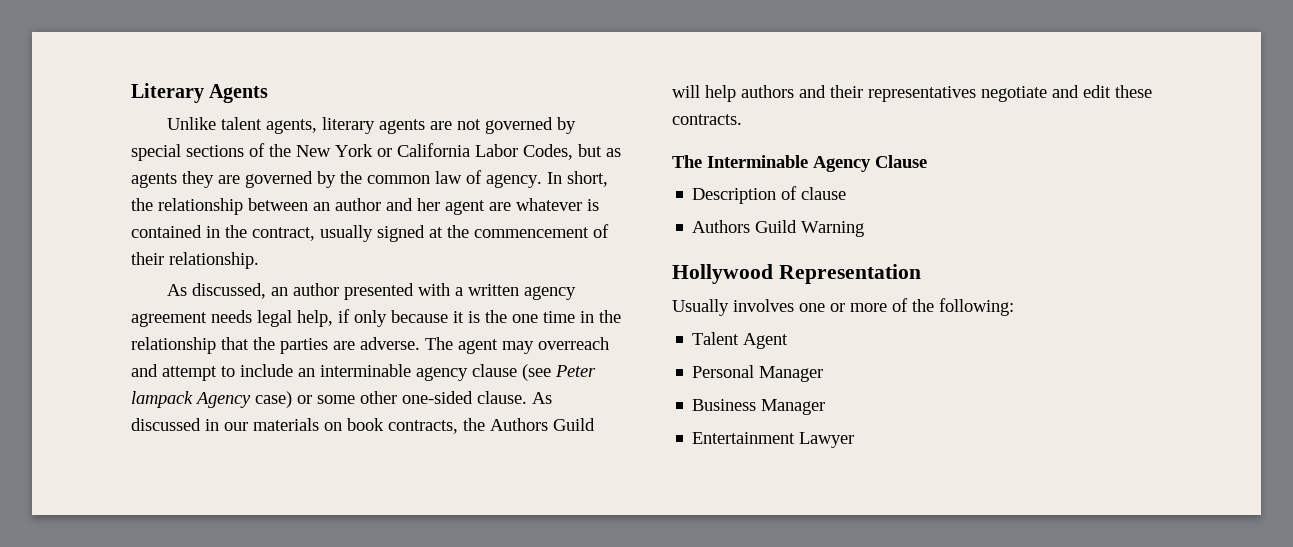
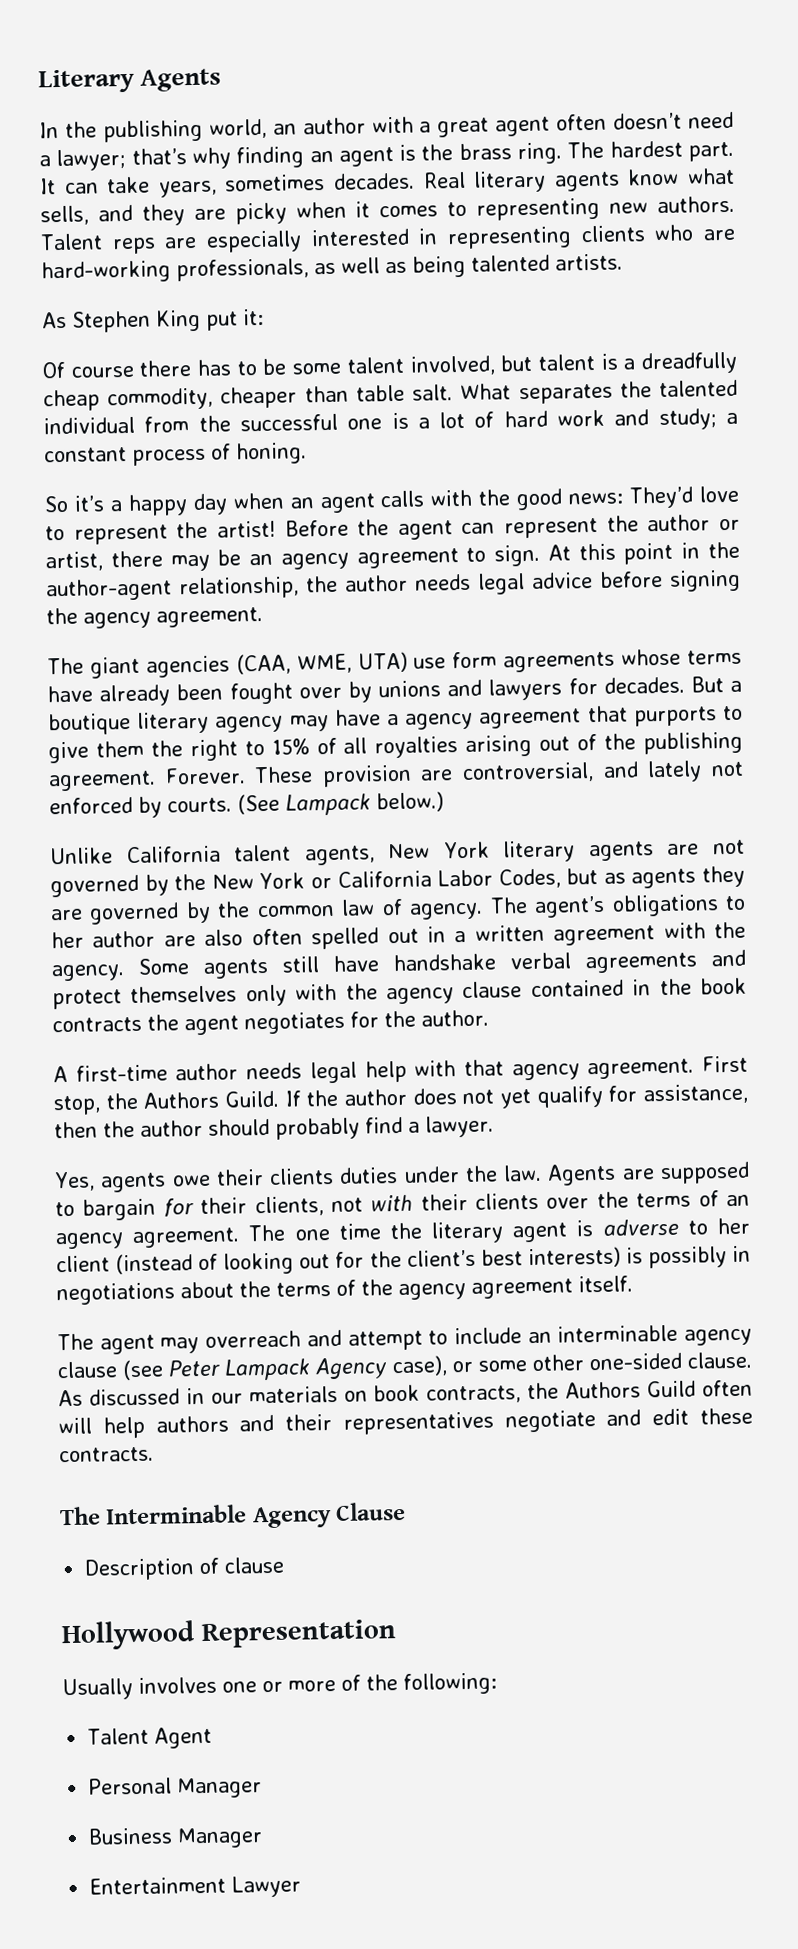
+ In the publishing world, an author with a great agent often doesn’t need a lawyer; that’s why finding an agent is the brass ring. The hardest part. It can take years, sometimes decades. Real literary agents know what sells, and they are picky when it comes to representing new authors. Talent reps are especially interested in representing clients who are hard-working professionals, as well as being talented artists.
+ As Stephen King put it:
+ Of course there has to be some talent involved, but talent is a dreadfully cheap commodity, cheaper than table salt. What separates the talented individual from the successful one is a lot of hard work and study; a constant process of honing.
+ So it’s a happy day when an agent calls with the good news: They’d love to represent the artist! Before the agent can represent the author or artist, there may be an agency agreement to sign. At this point in the author-agent relationship, the author needs legal advice before signing the agency agreement.
+ The giant agencies (CAA, WME, UTA) use form agreements whose terms have already been fought over by unions and lawyers for decades. But a boutique literary agency may have a agency agreement that purports to give them the right to 15% of all royalties arising out of the publishing agreement. Forever. These provision are controversial, and lately not enforced by courts. (See Lampack below.)
- Unlike talent agents, literary agents are not governed by special sections of the New York or California Labor Codes, but as agents they are governed by the common law of agency.
+ Unlike California talent agents, New York literary agents are not governed by the New York or California Labor Codes, but as agents they are governed by the common law of agency.
- In short, the relationship between an author and her agent are whatever is contained in the contract, usually signed at the commencement of their relationship.
- As discussed, an author presented with a written agency agreement needs legal help, if only because it is the one time in the relationship that the parties are adverse. The agent may overreach and attempt to include an interminable agency clause (see Peter lampack Agency case) or some other one-sided clause.
+ The agent’s obligations to her author are also often spelled out in a written agreement with the agency. Some agents still have handshake verbal agreements and protect themselves only with the agency clause contained in the book contracts the agent negotiates for the author.
+ A first-time author needs legal help with that agency agreement. First stop, the Authors Guild. If the author does not yet qualify for assistance, then the author should probably find a lawyer.
+ Yes, agents owe their clients duties under the law. Agents are supposed to bargain for their clients, not with their clients over the terms of an agency agreement. The one time the literary agent is adverse to her client (instead of looking out for the client’s best interests) is possibly in negotiations about the terms of the agency agreement itself.
+ The agent may overreach and attempt to include an interminable agency clause (see Peter Lampack Agency case), or some other one-sided clause.
- As discussed in our materials on book contracts, the Authors Guild will help authors and their representatives negotiate and edit these contracts.
+ As discussed in our materials on book contracts, the Authors Guild often will help authors and their representatives negotiate and edit these contracts.
- Authors Guild Warning

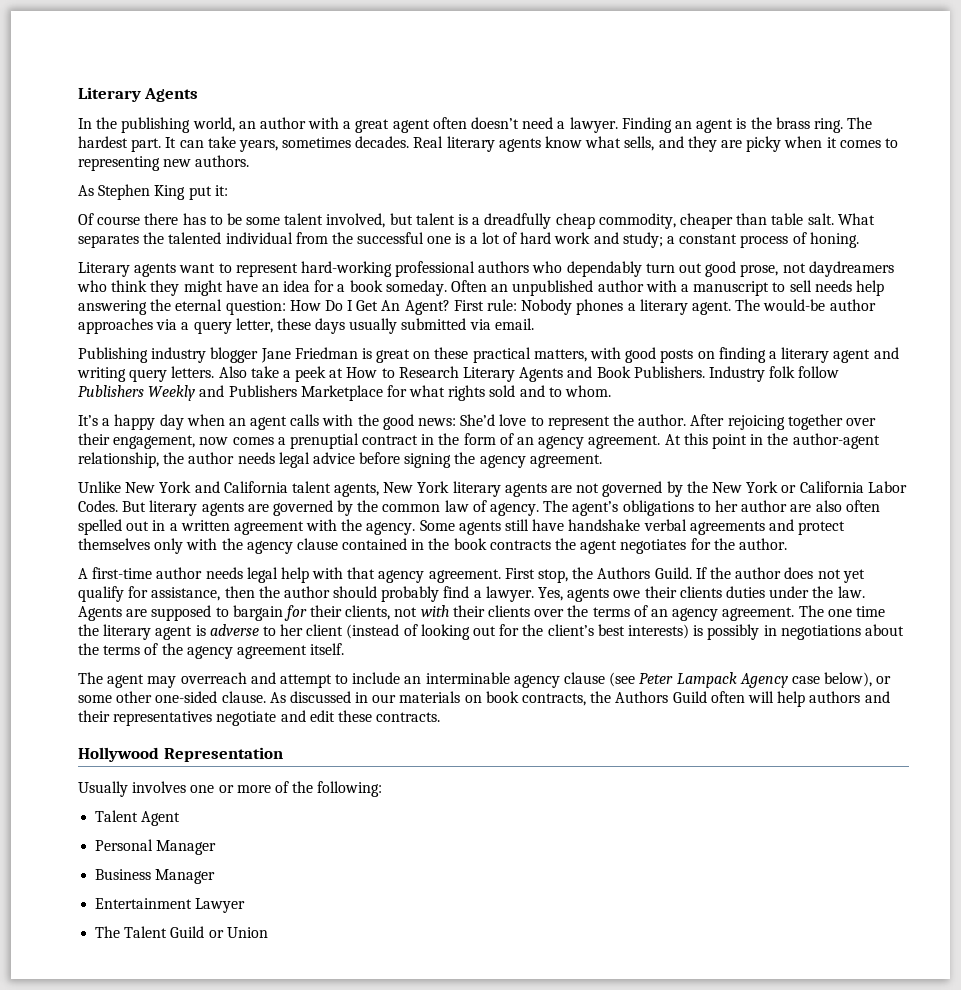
- In the publishing world, an author with a great agent often doesn’t need a lawyer; that’s why finding an agent is the brass ring.
+ In the publishing world, an author with a great agent often doesn’t need a lawyer. Finding an agent is the brass ring.
- Talent reps are especially interested in representing clients who are hard-working professionals, as well as being talented artists.
- So it’s a happy day when an agent calls with the good news: They’d love to represent the artist! Before the agent can represent the author or artist, there may be an agency agreement to sign.
+ Literary agents want to represent hard-working professional authors who dependably turn out good prose, not daydreamers who think they might have an idea for a book someday. Often an unpublished author with a manuscript to sell needs help answering the eternal question: How Do I Get An Agent? First rule: Nobody phones a literary agent. The would-be author approaches via a query letter, these days usually submitted via email.
+ Publishing industry blogger Jane Friedman is great on these practical matters, with good posts on finding a literary agent and writing query letters. Also take a peek at How to Research Literary Agents and Book Publishers. Industry folk follow Publishers Weekly and Publishers Marketplace for what rights sold and to whom.
+ It’s a happy day when an agent calls with the good news: She’d love to represent the author. After rejoicing together over their engagement, now comes a prenuptial contract in the form of an agency agreement.
- The giant agencies (CAA, WME, UTA) use form agreements whose terms have already been fought over by unions and lawyers for decades. But a boutique literary agency may have a agency agreement that purports to give them the right to 15% of all royalties arising out of the publishing agreement. Forever. These provision are controversial, and lately not enforced by courts. (See Lampack below.)
- Unlike California talent agents, New York literary agents are not governed by the New York or California Labor Codes, but as agents they are governed by the common law of agency.
+ Unlike New York and California talent agents, New York literary agents are not governed by the New York or California Labor Codes. But literary agents are governed by the common law of agency.
- If the author does not yet qualify for assistance, then the author should probably find a lawyer.
- Yes, agents owe their clients duties under the law.
+ If the author does not yet qualify for assistance, then the author should probably find a lawyer. Yes, agents owe their clients duties under the law.
- The agent may overreach and attempt to include an interminable agency clause (see Peter Lampack Agency case), or some other one-sided clause.
+ The agent may overreach and attempt to include an interminable agency clause (see Peter Lampack Agency case below), or some other one-sided clause.
- The Interminable Agency Clause
- Description of clause
+ The Talent Guild or Union

